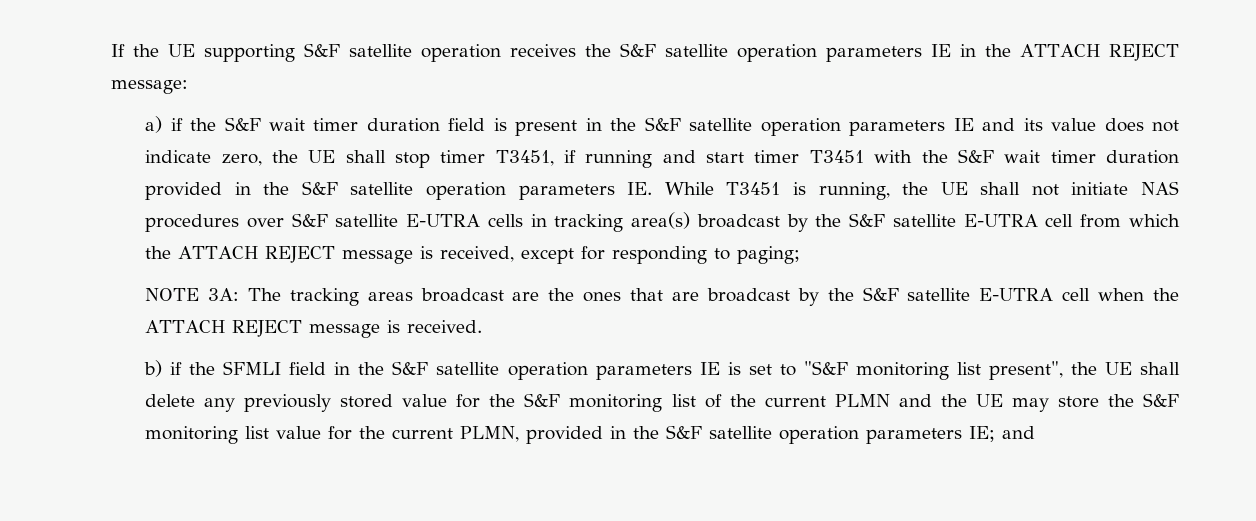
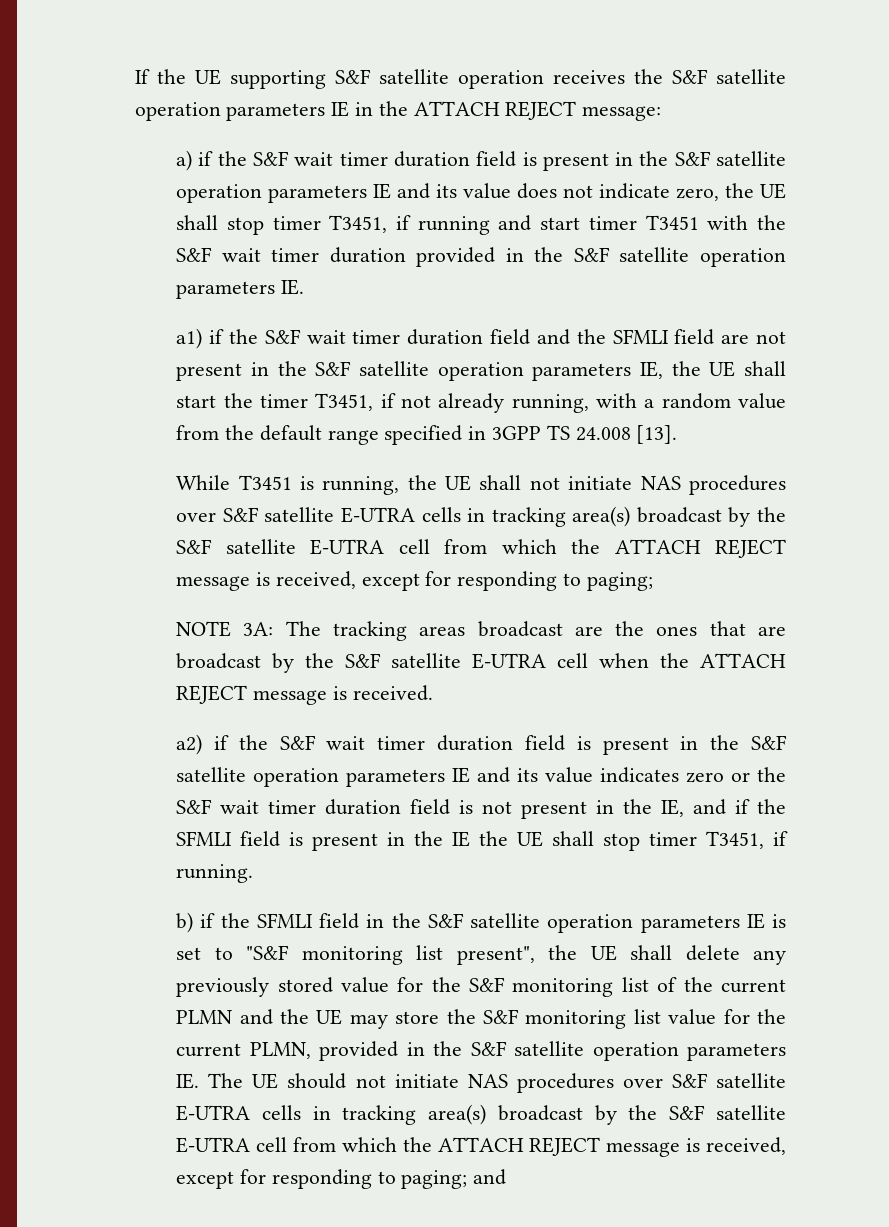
- a) if the S&F wait timer duration field is present in the S&F satellite operation parameters IE and its value does not indicate zero, the UE shall stop timer T3451, if running and start timer T3451 with the S&F wait timer duration provided in the S&F satellite operation parameters IE. While T3451 is running, the UE shall not initiate NAS procedures over S&F satellite E-UTRA cells in tracking area(s) broadcast by the S&F satellite E-UTRA cell from which the ATTACH REJECT message is received, except for responding to paging;
+ a) if the S&F wait timer duration field is present in the S&F satellite operation parameters IE and its value does not indicate zero, the UE shall stop timer T3451, if running and start timer T3451 with the S&F wait timer duration provided in the S&F satellite operation parameters IE.
+ a1) if the S&F wait timer duration field and the SFMLI field are not present in the S&F satellite operation parameters IE, the UE shall start the timer T3451, if not already running, with a random value from the default range specified in 3GPP TS 24.008 [13].
+ While T3451 is running, the UE shall not initiate NAS procedures over S&F satellite E-UTRA cells in tracking area(s) broadcast by the S&F satellite E-UTRA cell from which the ATTACH REJECT message is received, except for responding to paging;
+ a2) if the S&F wait timer duration field is present in the S&F satellite operation parameters IE and its value indicates zero or the S&F wait timer duration field is not present in the IE, and if the SFMLI field is present in the IE the UE shall stop timer T3451, if running.
- b) if the SFMLI field in the S&F satellite operation parameters IE is set to "S&F monitoring list present", the UE shall delete any previously stored value for the S&F monitoring list of the current PLMN and the UE may store the S&F monitoring list value for the current PLMN, provided in the S&F satellite operation parameters IE; and
+ b) if the SFMLI field in the S&F satellite operation parameters IE is set to "S&F monitoring list present", the UE shall delete any previously stored value for the S&F monitoring list of the current PLMN and the UE may store the S&F monitoring list value for the current PLMN, provided in the S&F satellite operation parameters IE. The UE should not initiate NAS procedures over S&F satellite E-UTRA cells in tracking area(s) broadcast by the S&F satellite E-UTRA cell from which the ATTACH REJECT message is received, except for responding to paging; and

